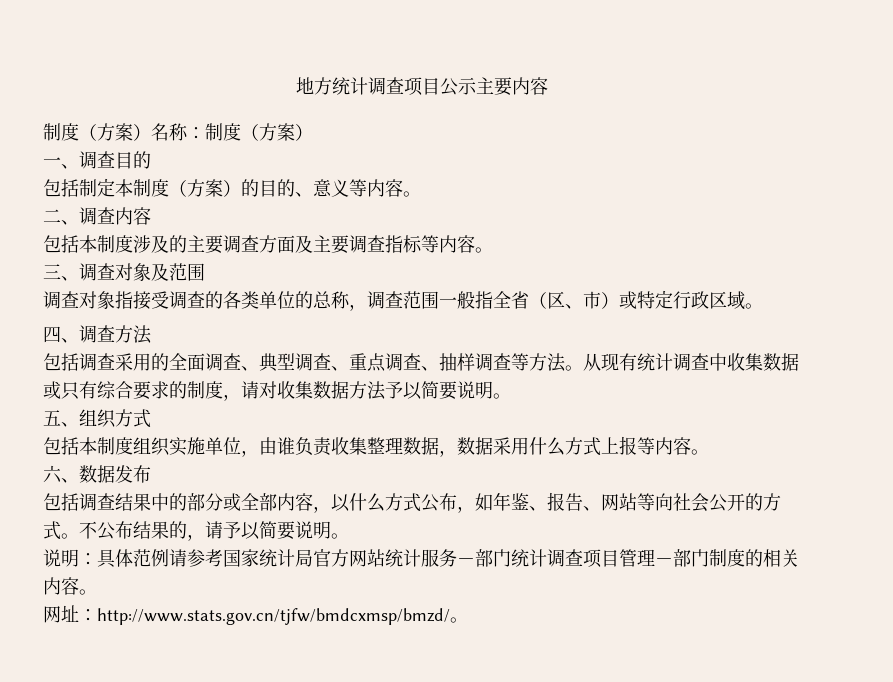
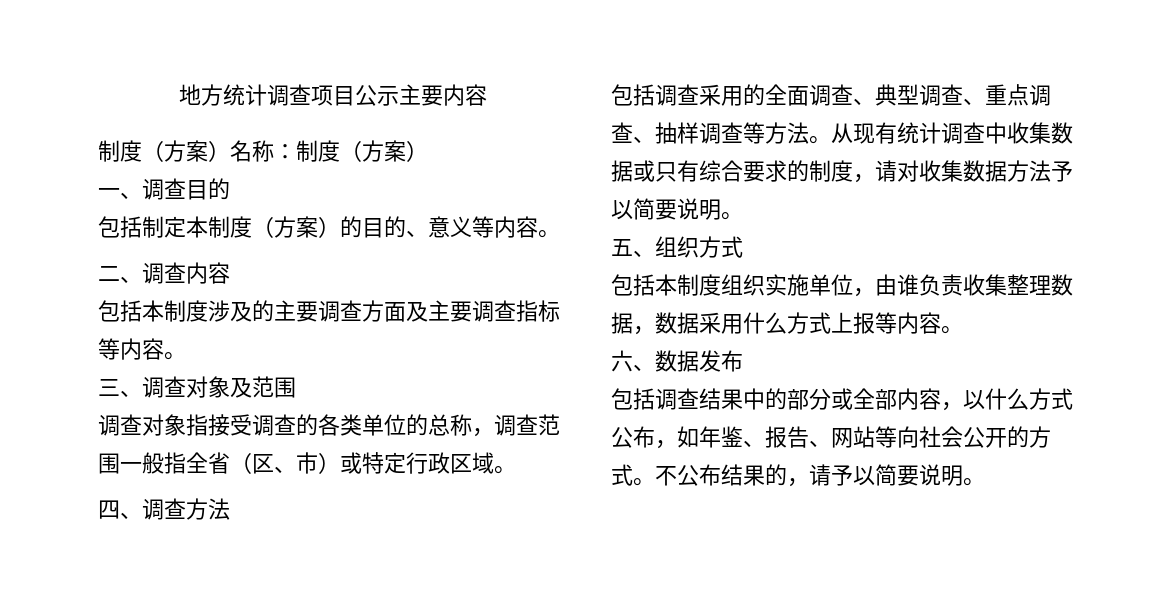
- 说明：具体范例请参考国家统计局官方网站统计服务－部门统计调查项目管理－部门制度的相关内容。
- 网址：http://www.stats.gov.cn/tjfw/bmdcxmsp/bmzd/。

